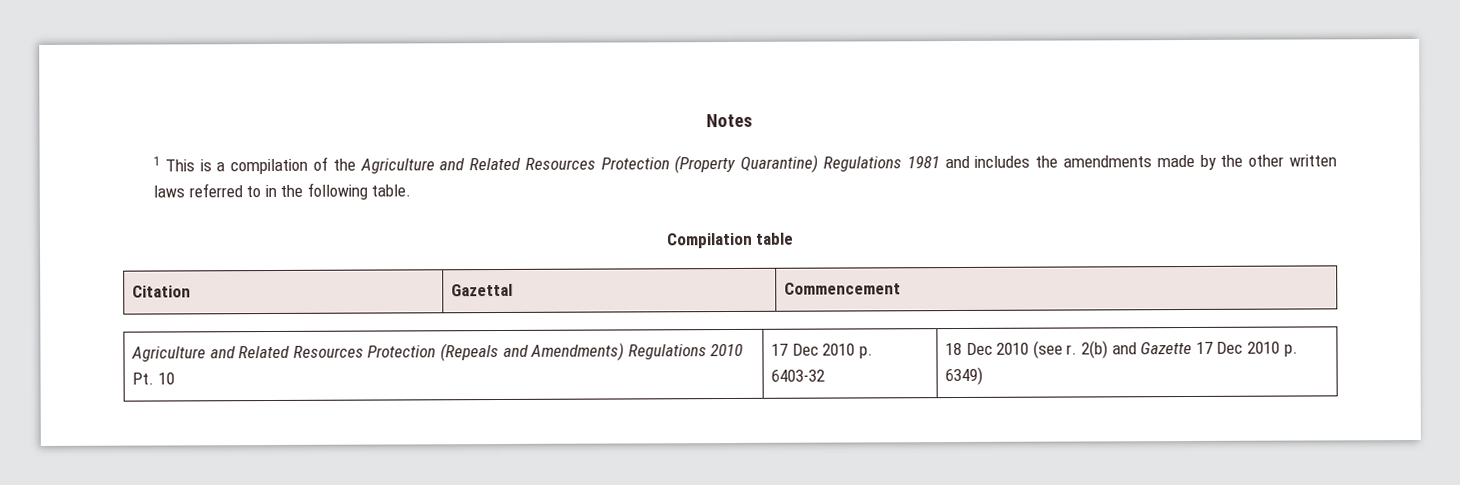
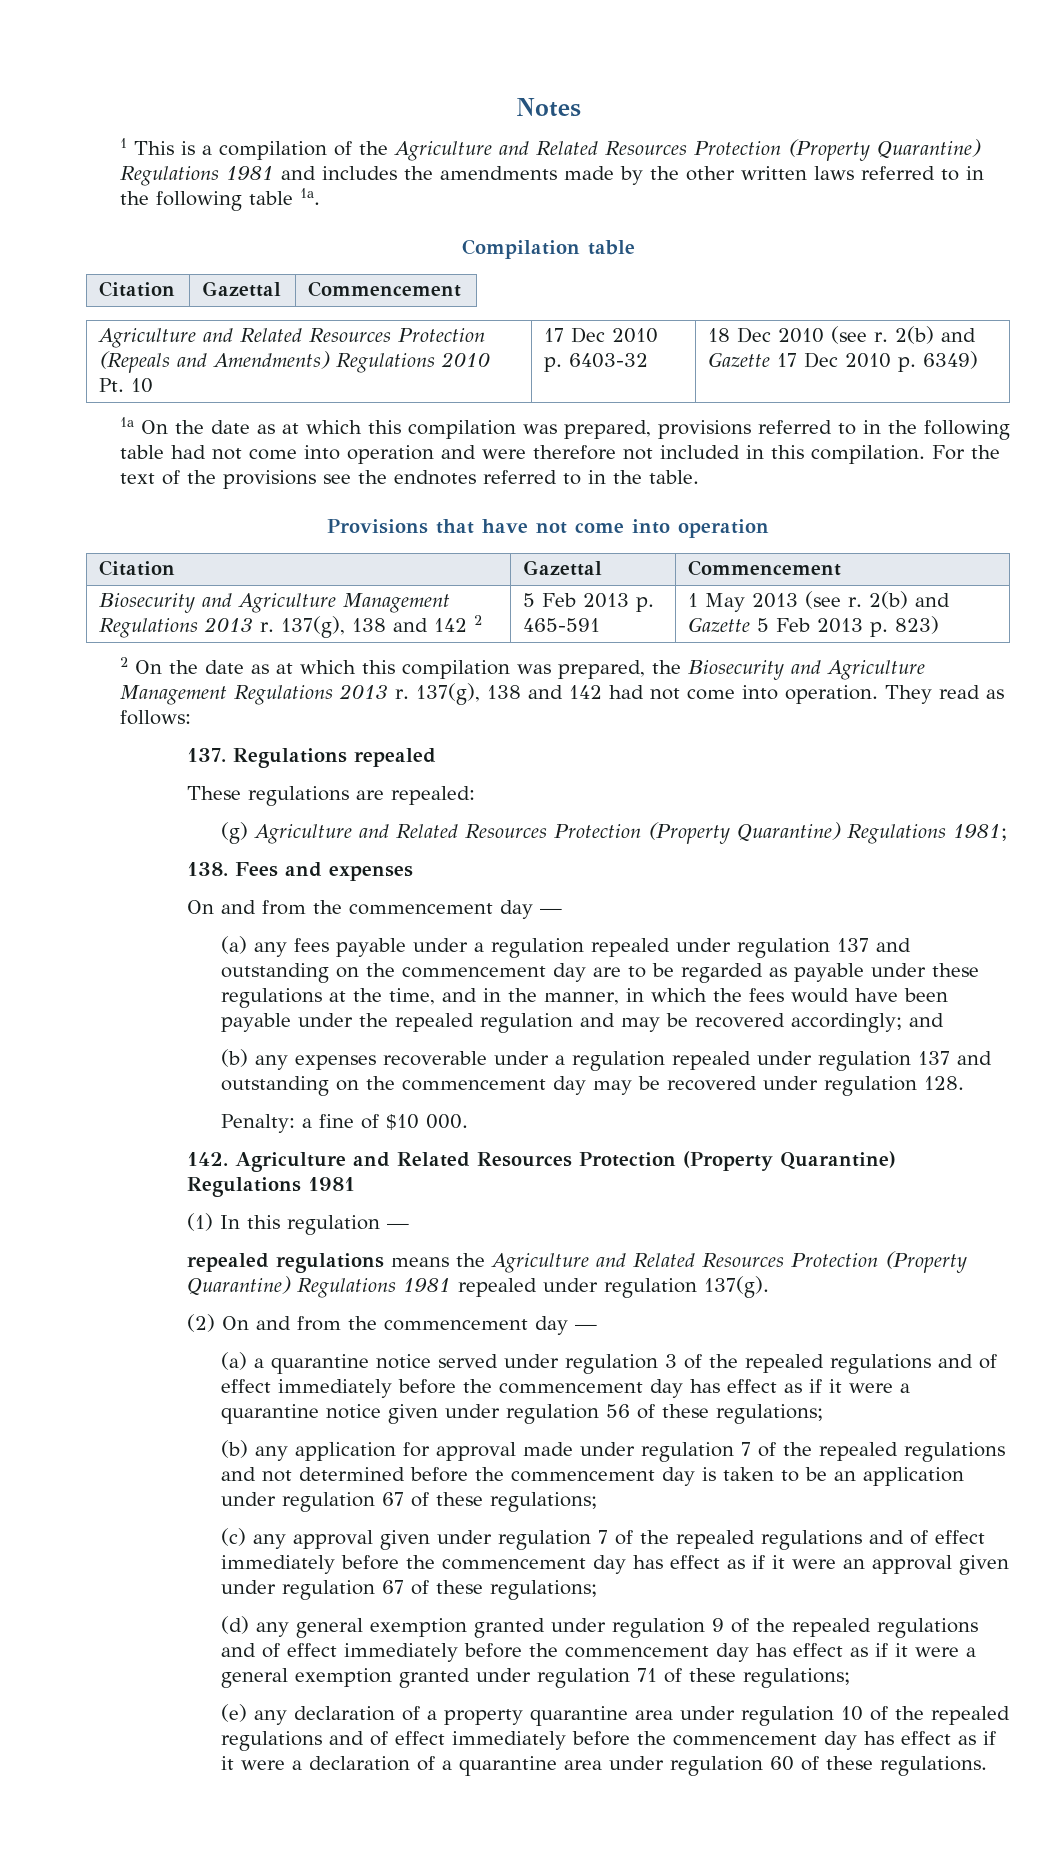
- 1 This is a compilation of the Agriculture and Related Resources Protection (Property Quarantine) Regulations 1981 and includes the amendments made by the other written laws referred to in the following table.
+ 1 This is a compilation of the Agriculture and Related Resources Protection (Property Quarantine) Regulations 1981 and includes the amendments made by the other written laws referred to in the following table 1a.
+ 1a On the date as at which this compilation was prepared, provisions referred to in the following table had not come into operation and were therefore not included in this compilation. For the text of the provisions see the endnotes referred to in the table.
+ Provisions that have not come into operation
+ Citation | Gazettal | Commencement
+ Biosecurity and Agriculture Management Regulations 2013 r. 137(g), 138 and 142 2 | 5 Feb 2013 p. 465-591 | 1 May 2013 (see r. 2(b) and Gazette 5 Feb 2013 p. 823)
+ 2 On the date as at which this compilation was prepared, the Biosecurity and Agriculture Management Regulations 2013 r. 137(g), 138 and 142 had not come into operation. They read as follows:
+ 137. Regulations repealed
+ These regulations are repealed:
+ (g) Agriculture and Related Resources Protection (Property Quarantine) Regulations 1981;
+ 138. Fees and expenses
+ On and from the commencement day —
+ (a) any fees payable under a regulation repealed under regulation 137 and outstanding on the commencement day are to be regarded as payable under these regulations at the time, and in the manner, in which the fees would have been payable under the repealed regulation and may be recovered accordingly; and
+ (b) any expenses recoverable under a regulation repealed under regulation 137 and outstanding on the commencement day may be recovered under regulation 128.
+ Penalty: a fine of $10 000.
+ 142. Agriculture and Related Resources Protection (Property Quarantine) Regulations 1981
+ (1) In this regulation —
+ repealed regulations means the Agriculture and Related Resources Protection (Property Quarantine) Regulations 1981 repealed under regulation 137(g).
+ (2) On and from the commencement day —
+ (a) a quarantine notice served under regulation 3 of the repealed regulations and of effect immediately before the commencement day has effect as if it were a quarantine notice given under regulation 56 of these regulations;
+ (b) any application for approval made under regulation 7 of the repealed regulations and not determined before the commencement day is taken to be an application under regulation 67 of these regulations;
+ (c) any approval given under regulation 7 of the repealed regulations and of effect immediately before the commencement day has effect as if it were an approval given under regulation 67 of these regulations;
+ (d) any general exemption granted under regulation 9 of the repealed regulations and of effect immediately before the commencement day has effect as if it were a general exemption granted under regulation 71 of these regulations;
+ (e) any declaration of a property quarantine area under regulation 10 of the repealed regulations and of effect immediately before the commencement day has effect as if it were a declaration of a quarantine area under regulation 60 of these regulations.

